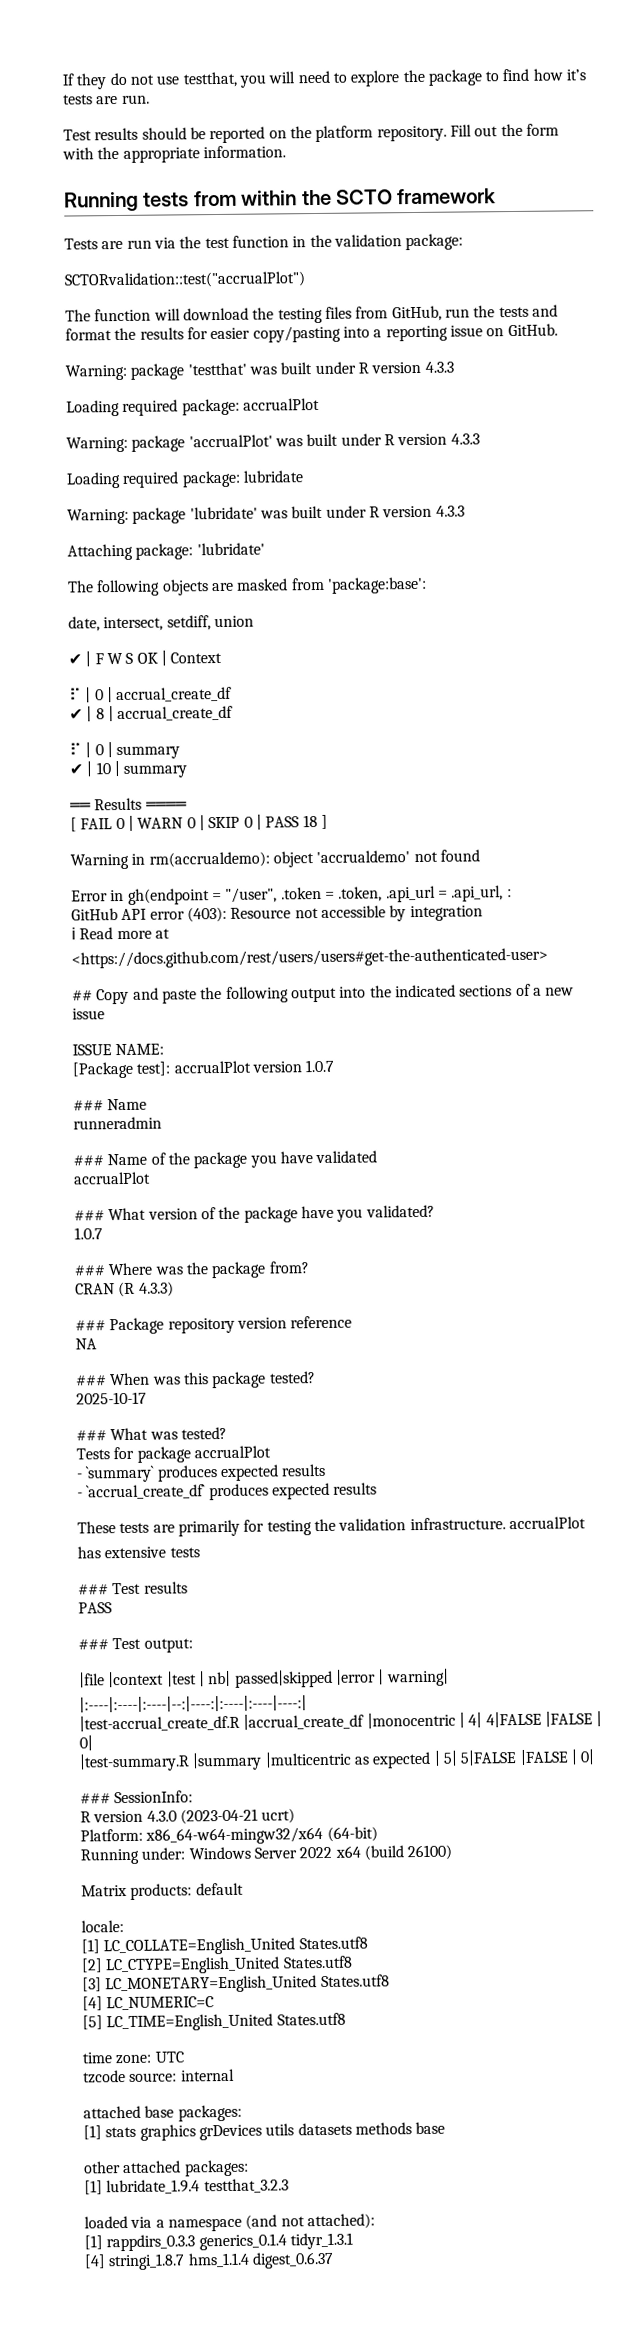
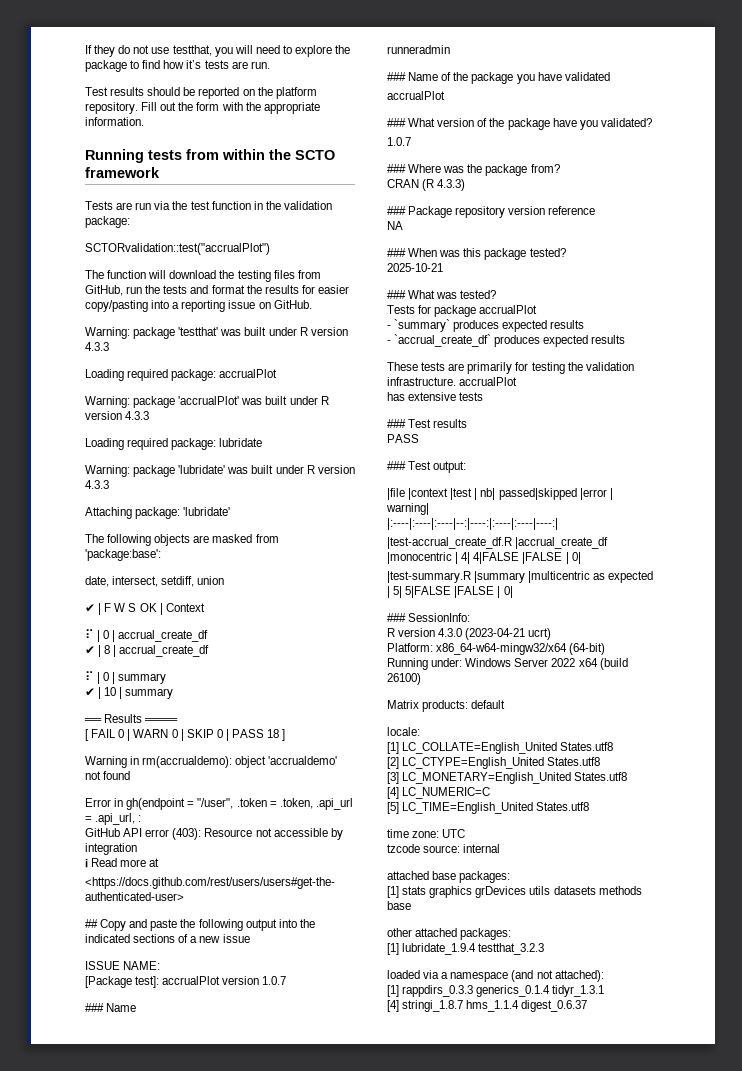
- 2025-10-17
+ 2025-10-21

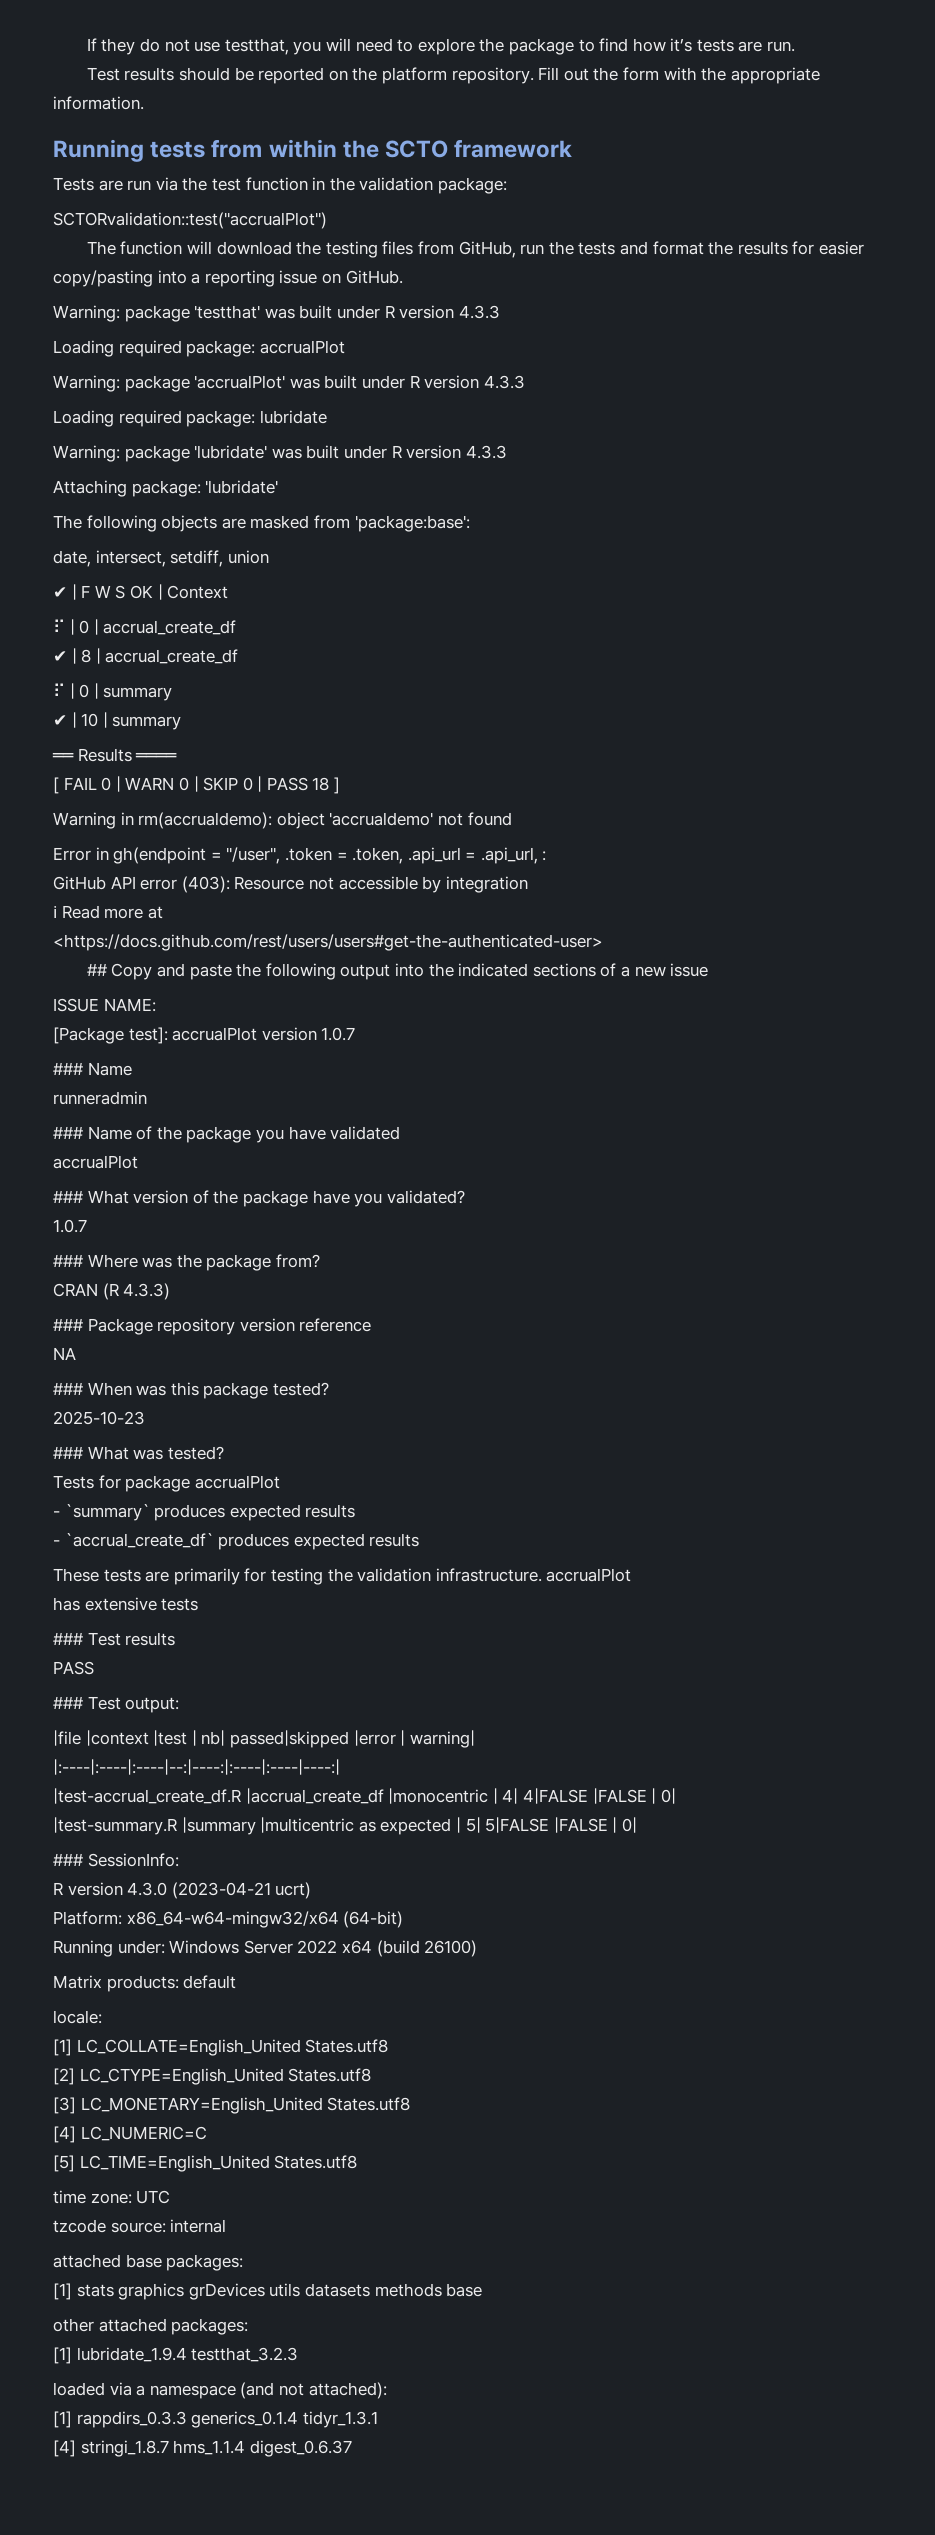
- 2025-10-21
+ 2025-10-23

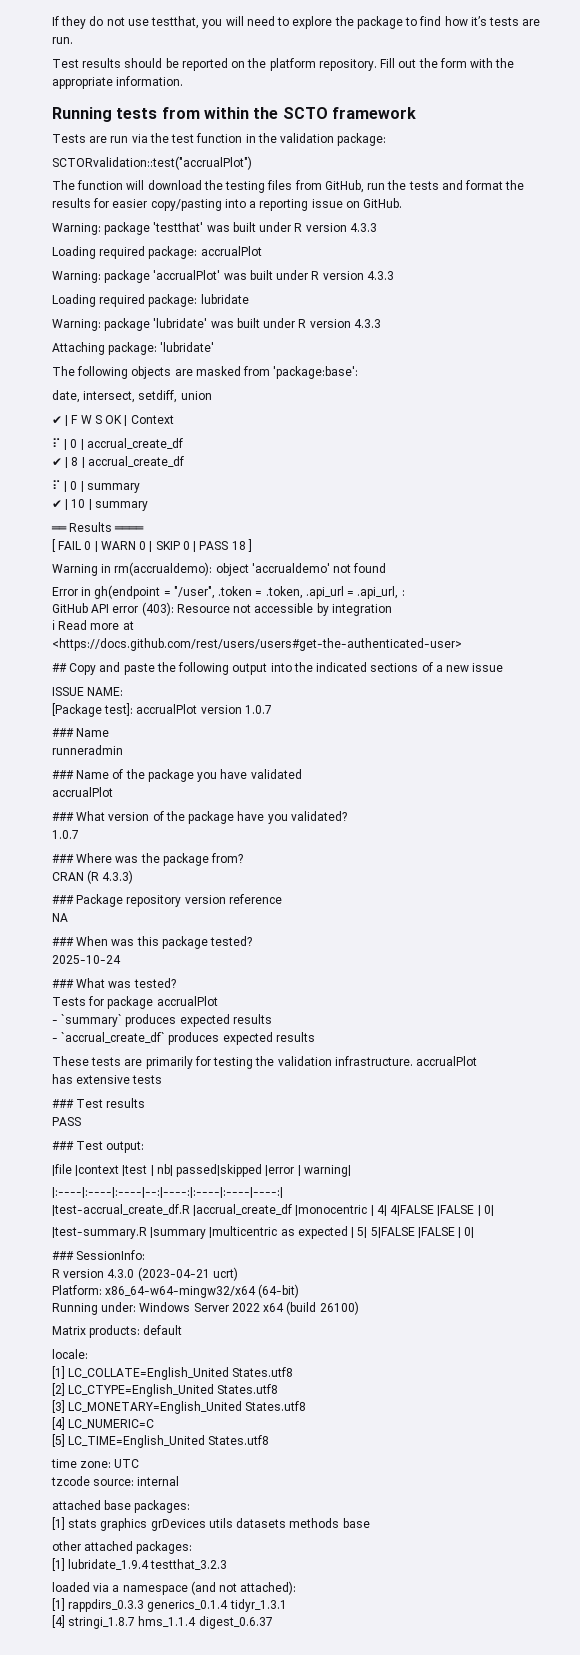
- 2025-10-23
+ 2025-10-24

